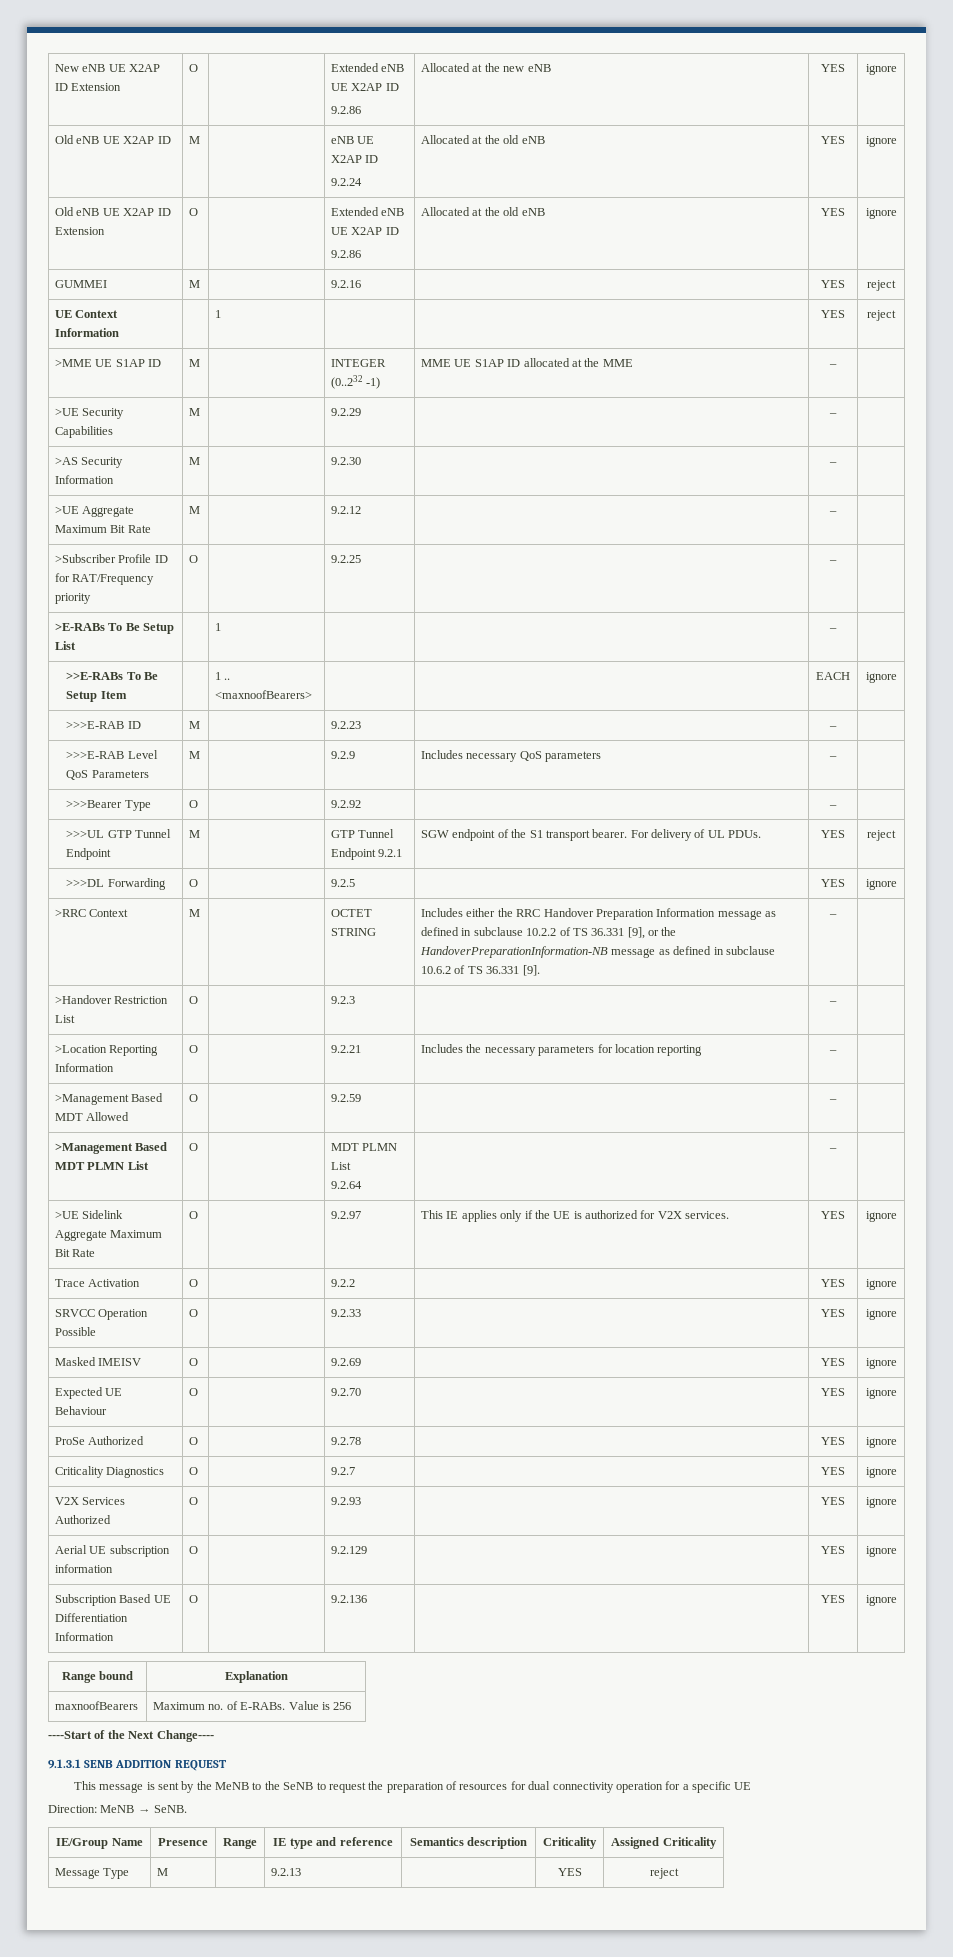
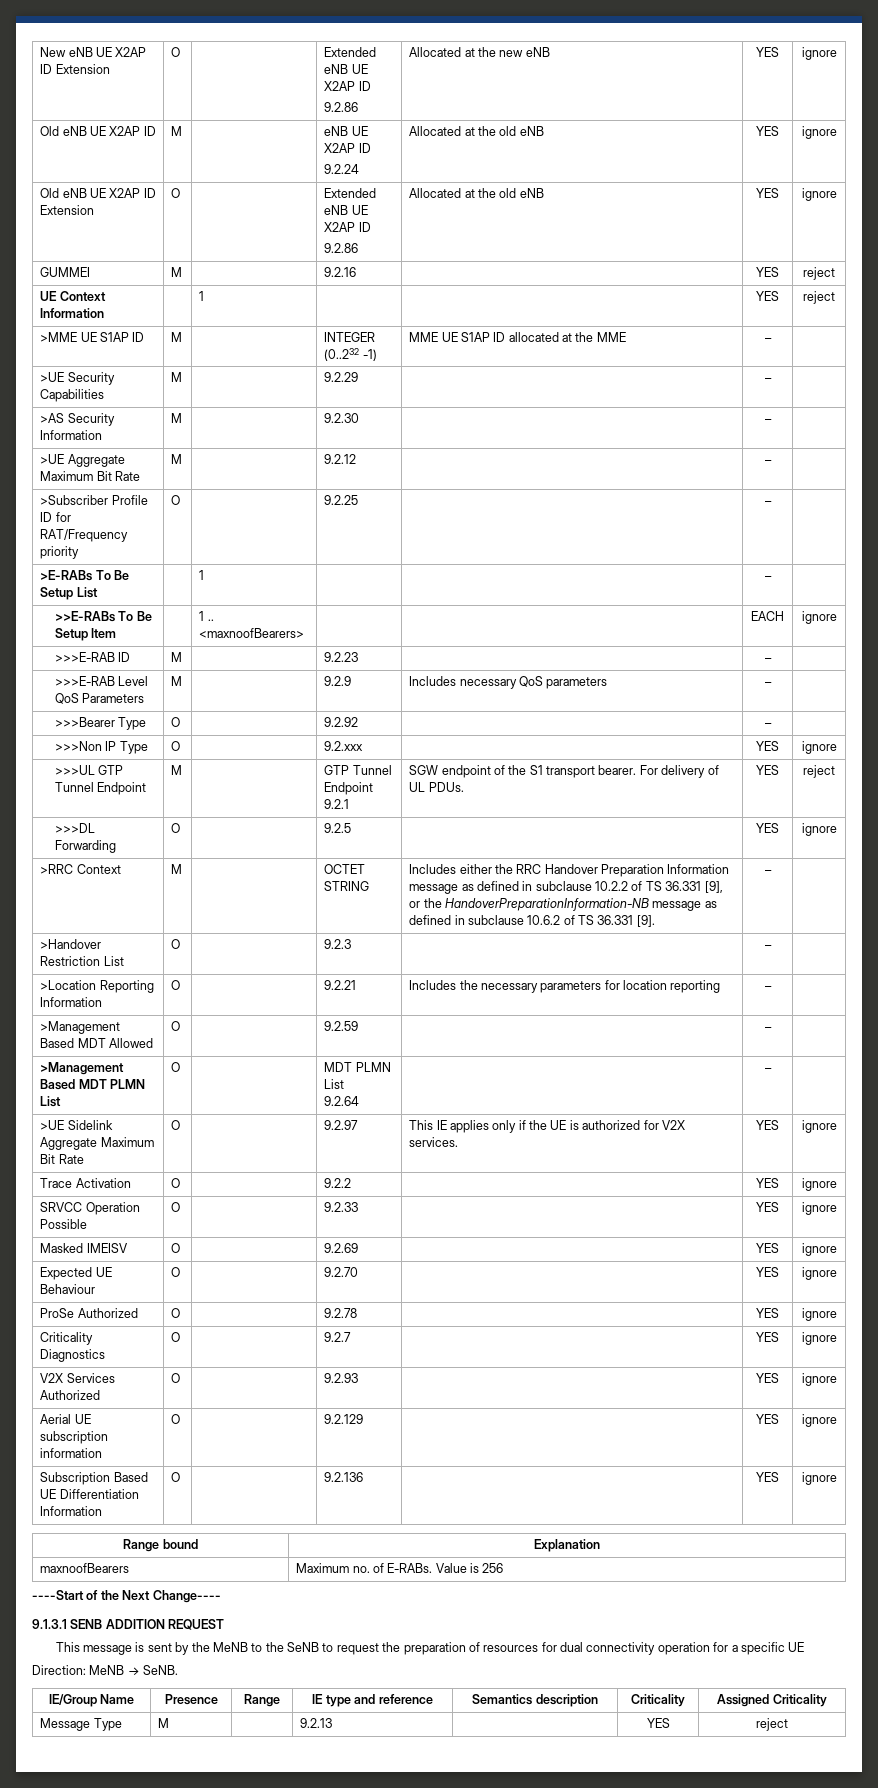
+ >>>Non IP Type | O | | 9.2.xxx | | YES | ignore

